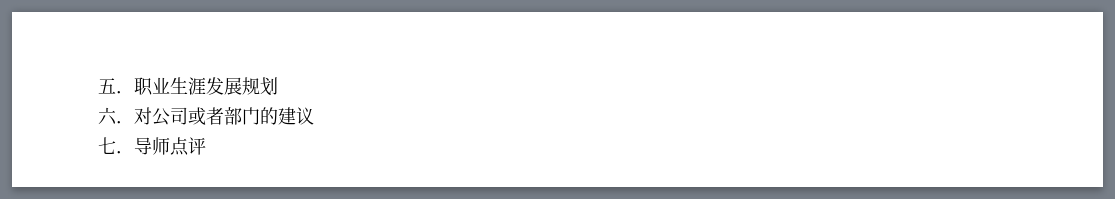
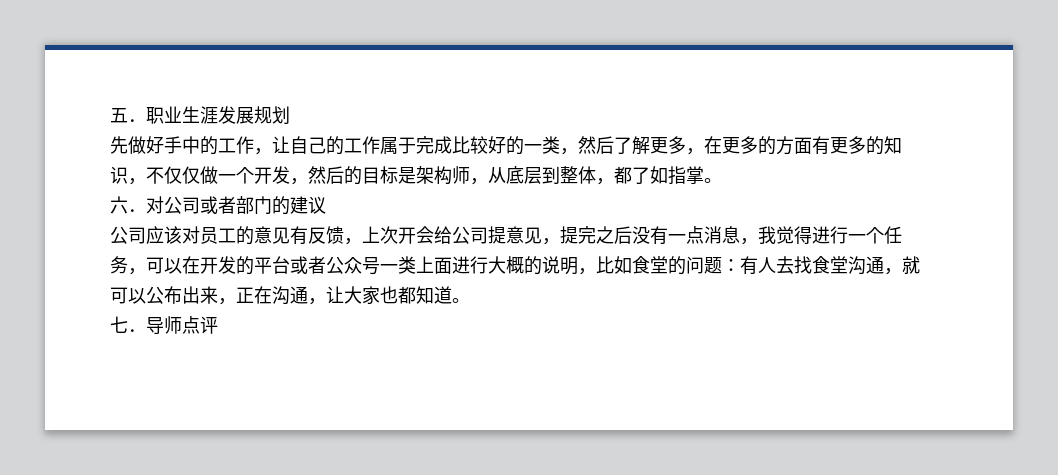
+ 先做好手中的工作，让自己的工作属于完成比较好的一类，然后了解更多，在更多的方面有更多的知识，不仅仅做一个开发，然后的目标是架构师，从底层到整体，都了如指掌。
+ 公司应该对员工的意见有反馈，上次开会给公司提意见，提完之后没有一点消息，我觉得进行一个任务，可以在开发的平台或者公众号一类上面进行大概的说明，比如食堂的问题：有人去找食堂沟通，就可以公布出来，正在沟通，让大家也都知道。

